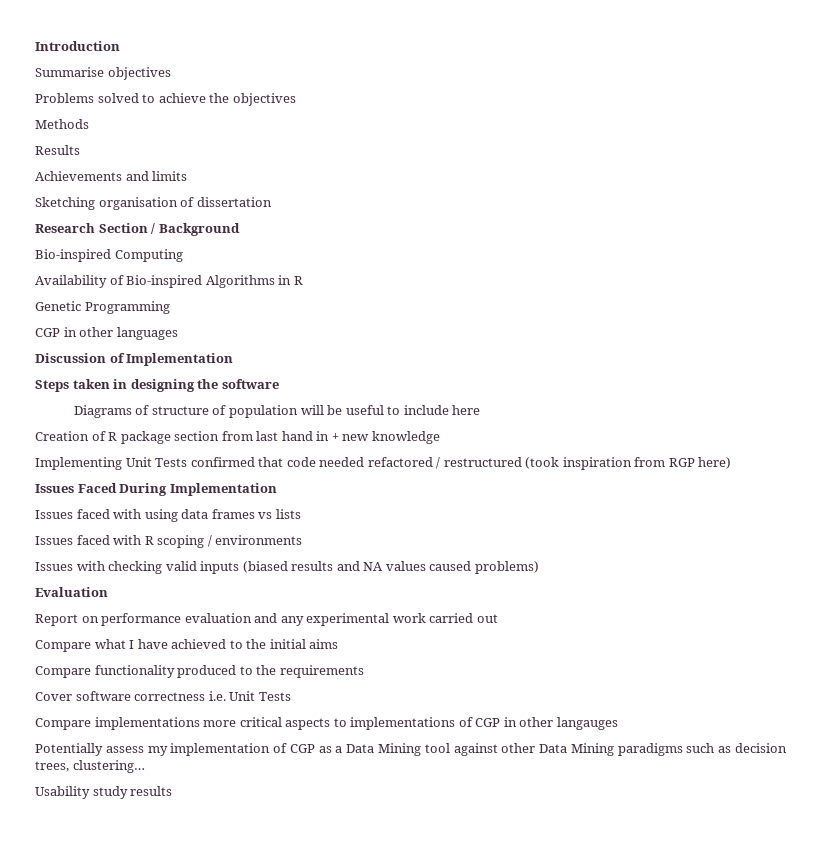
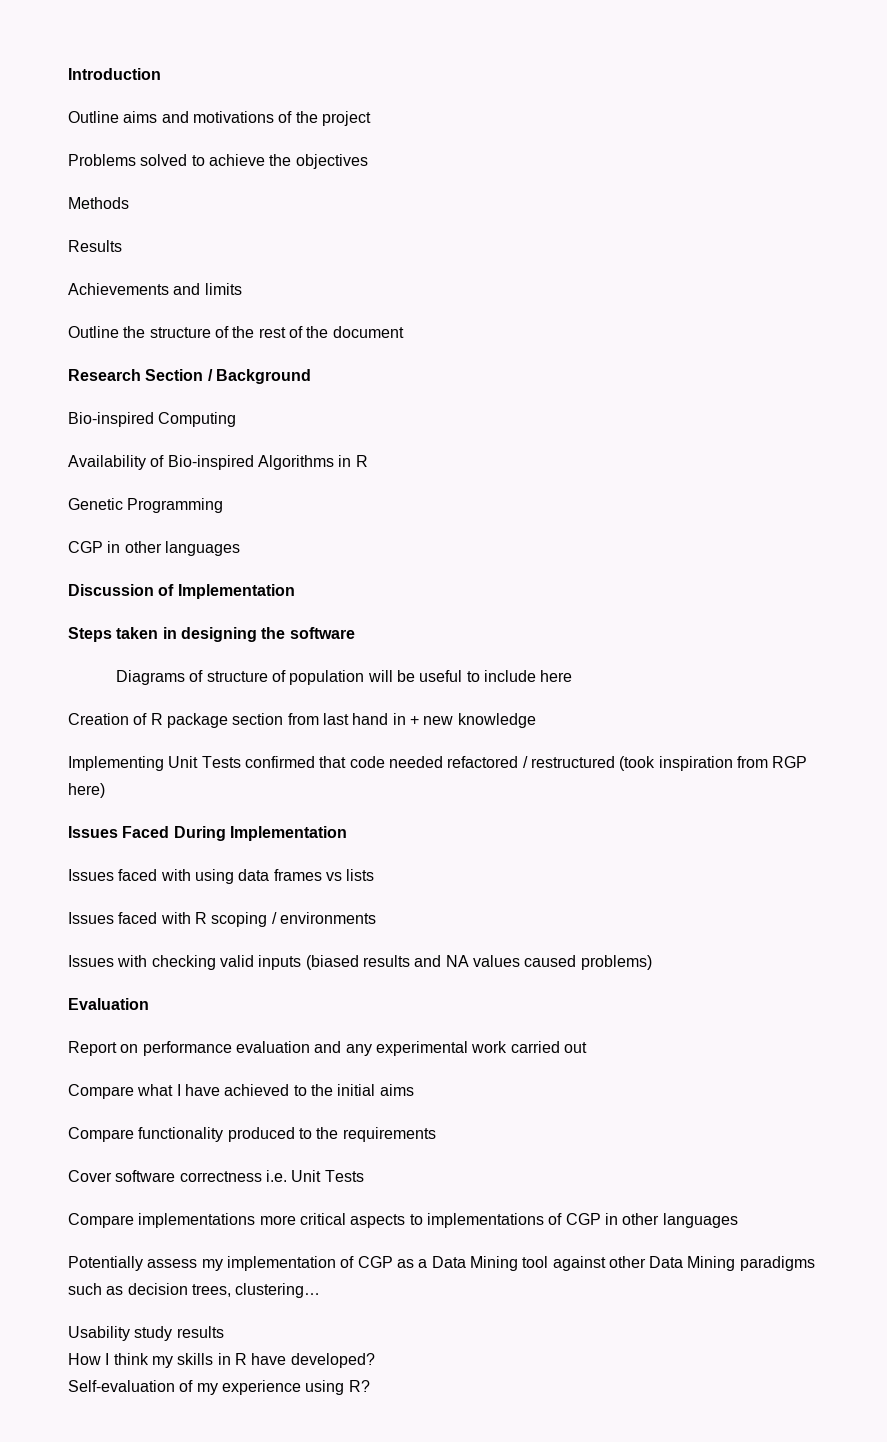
- Summarise objectives
+ Outline aims and motivations of the project
- Sketching organisation of dissertation
+ Outline the structure of the rest of the document
- Compare implementations more critical aspects to implementations of CGP in other langauges
+ Compare implementations more critical aspects to implementations of CGP in other languages
+ How I think my skills in R have developed?
+ Self-evaluation of my experience using R?

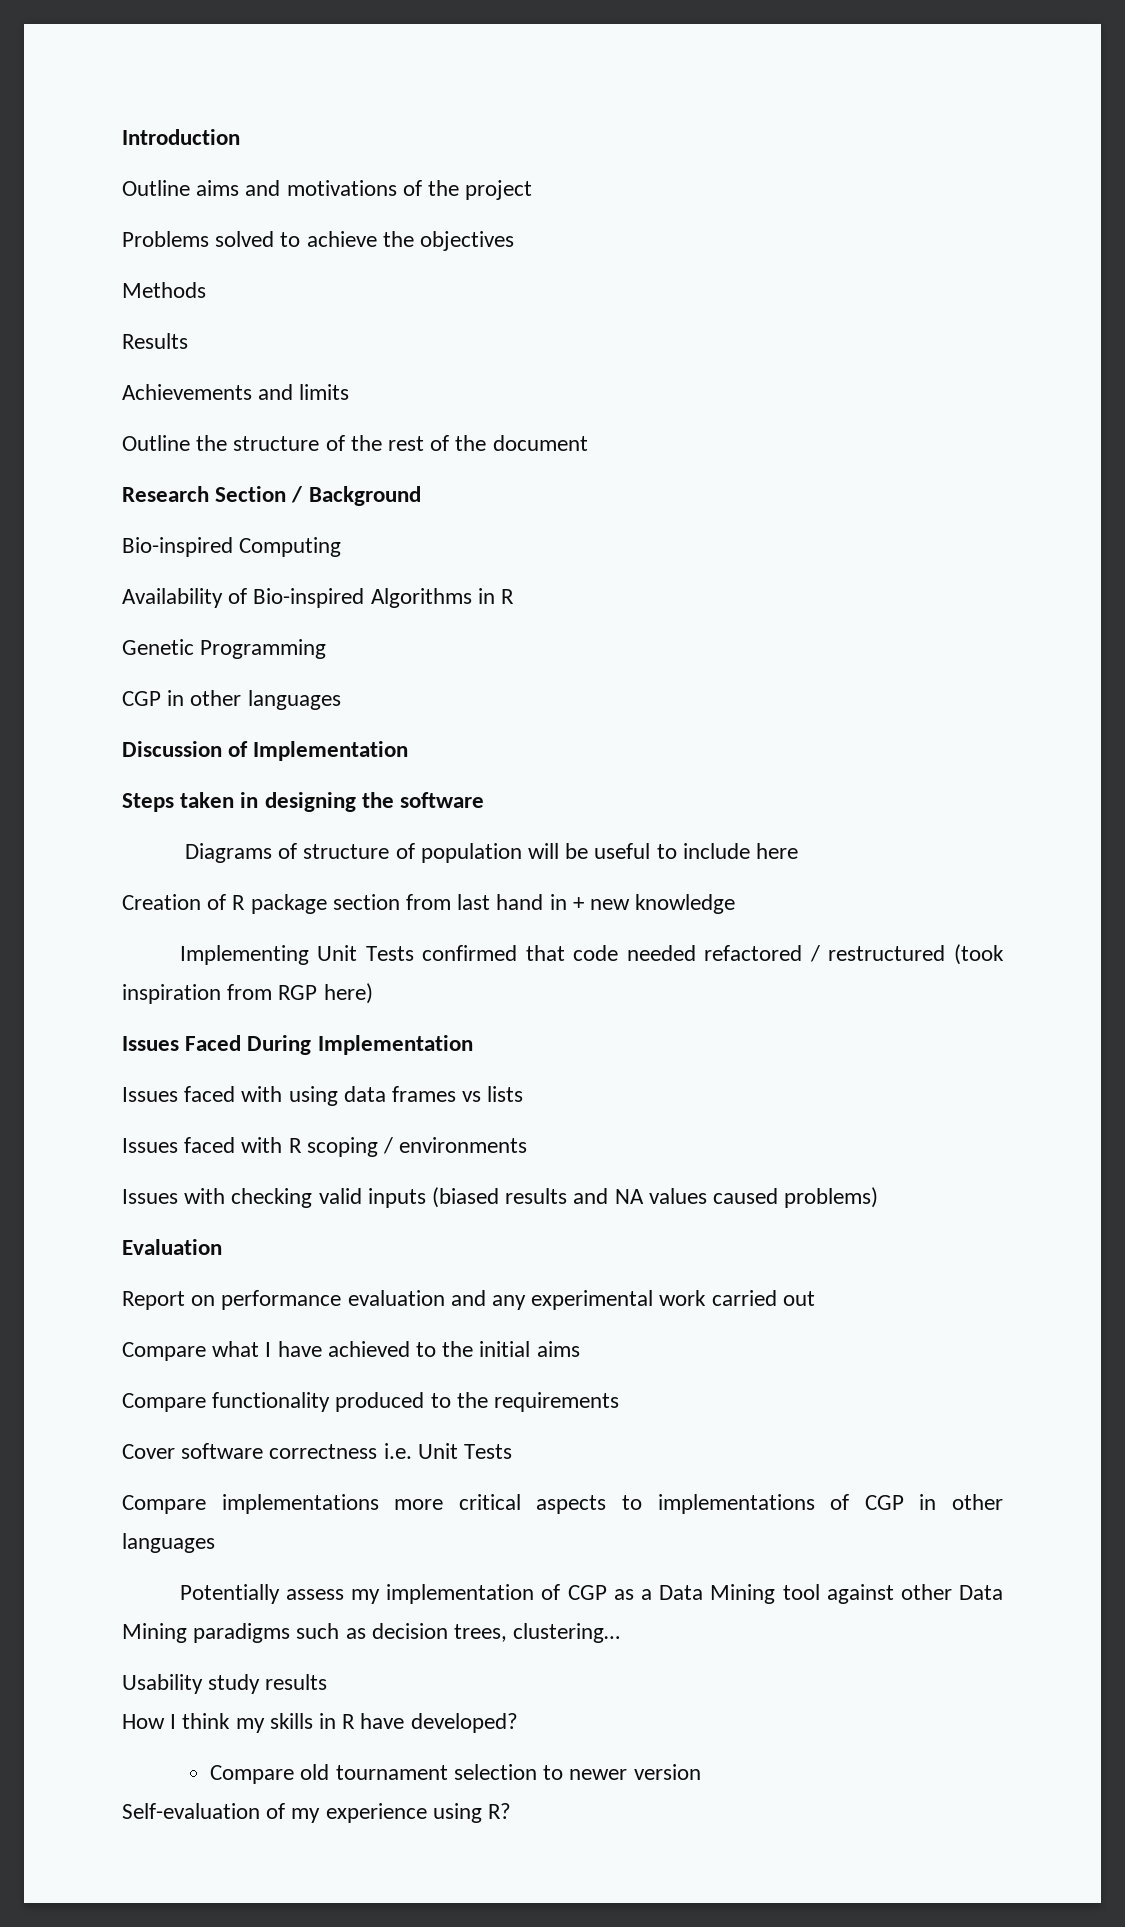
+ Compare old tournament selection to newer version

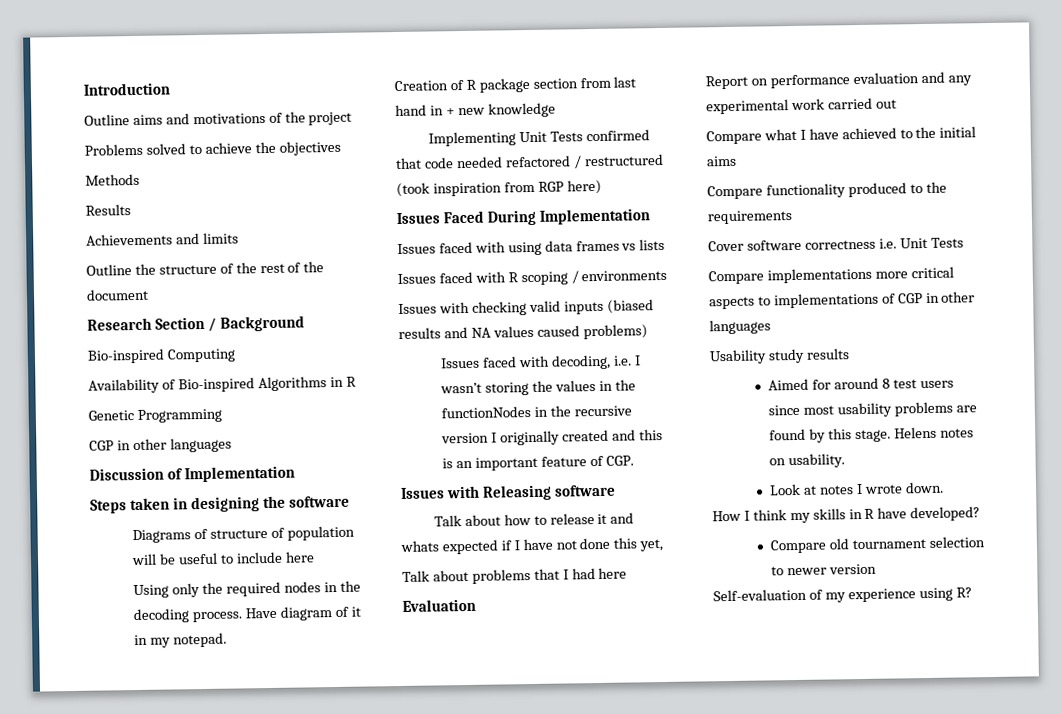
+ Using only the required nodes in the decoding process. Have diagram of it in my notepad.
+ Issues faced with decoding, i.e. I wasn’t storing the values in the functionNodes in the recursive version I originally created and this is an important feature of CGP.
+ Issues with Releasing software
+ Talk about how to release it and whats expected if I have not done this yet,
+ Talk about problems that I had here
- Potentially assess my implementation of CGP as a Data Mining tool against other Data Mining paradigms such as decision trees, clustering…
  Usability study results
+ Aimed for around 8 test users since most usability problems are found by this stage. Helens notes on usability.
+ Look at notes I wrote down.

